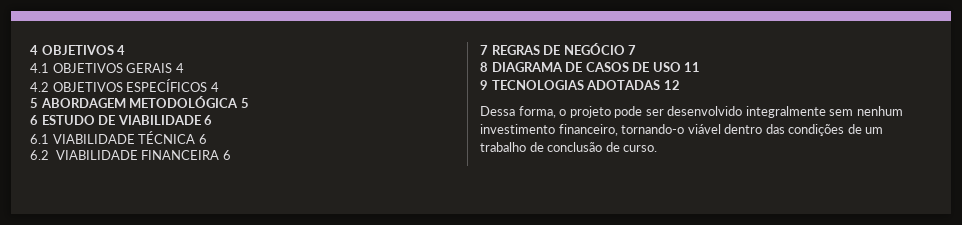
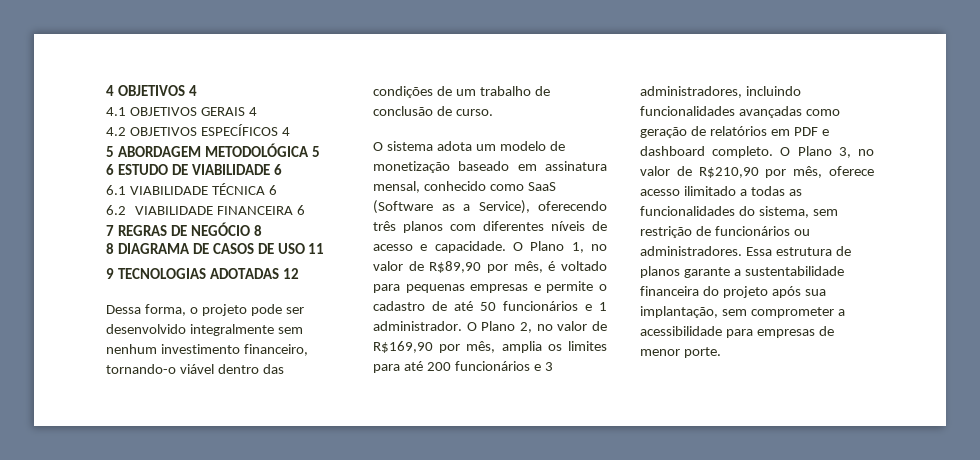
- 7 REGRAS DE NEGÓCIO 7
+ 7 REGRAS DE NEGÓCIO 8
+ O sistema adota um modelo de monetização baseado em assinatura mensal, conhecido como SaaS (Software as a Service), oferecendo três planos com diferentes níveis de acesso e capacidade. O Plano 1, no valor de R$89,90 por mês, é voltado para pequenas empresas e permite o cadastro de até 50 funcionários e 1 administrador. O Plano 2, no valor de R$169,90 por mês, amplia os limites para até 200 funcionários e 3 administradores, incluindo funcionalidades avançadas como geração de relatórios em PDF e dashboard completo. O Plano 3, no valor de R$210,90 por mês, oferece acesso ilimitado a todas as funcionalidades do sistema, sem restrição de funcionários ou administradores. Essa estrutura de planos garante a sustentabilidade financeira do projeto após sua implantação, sem comprometer a acessibilidade para empresas de menor porte.

